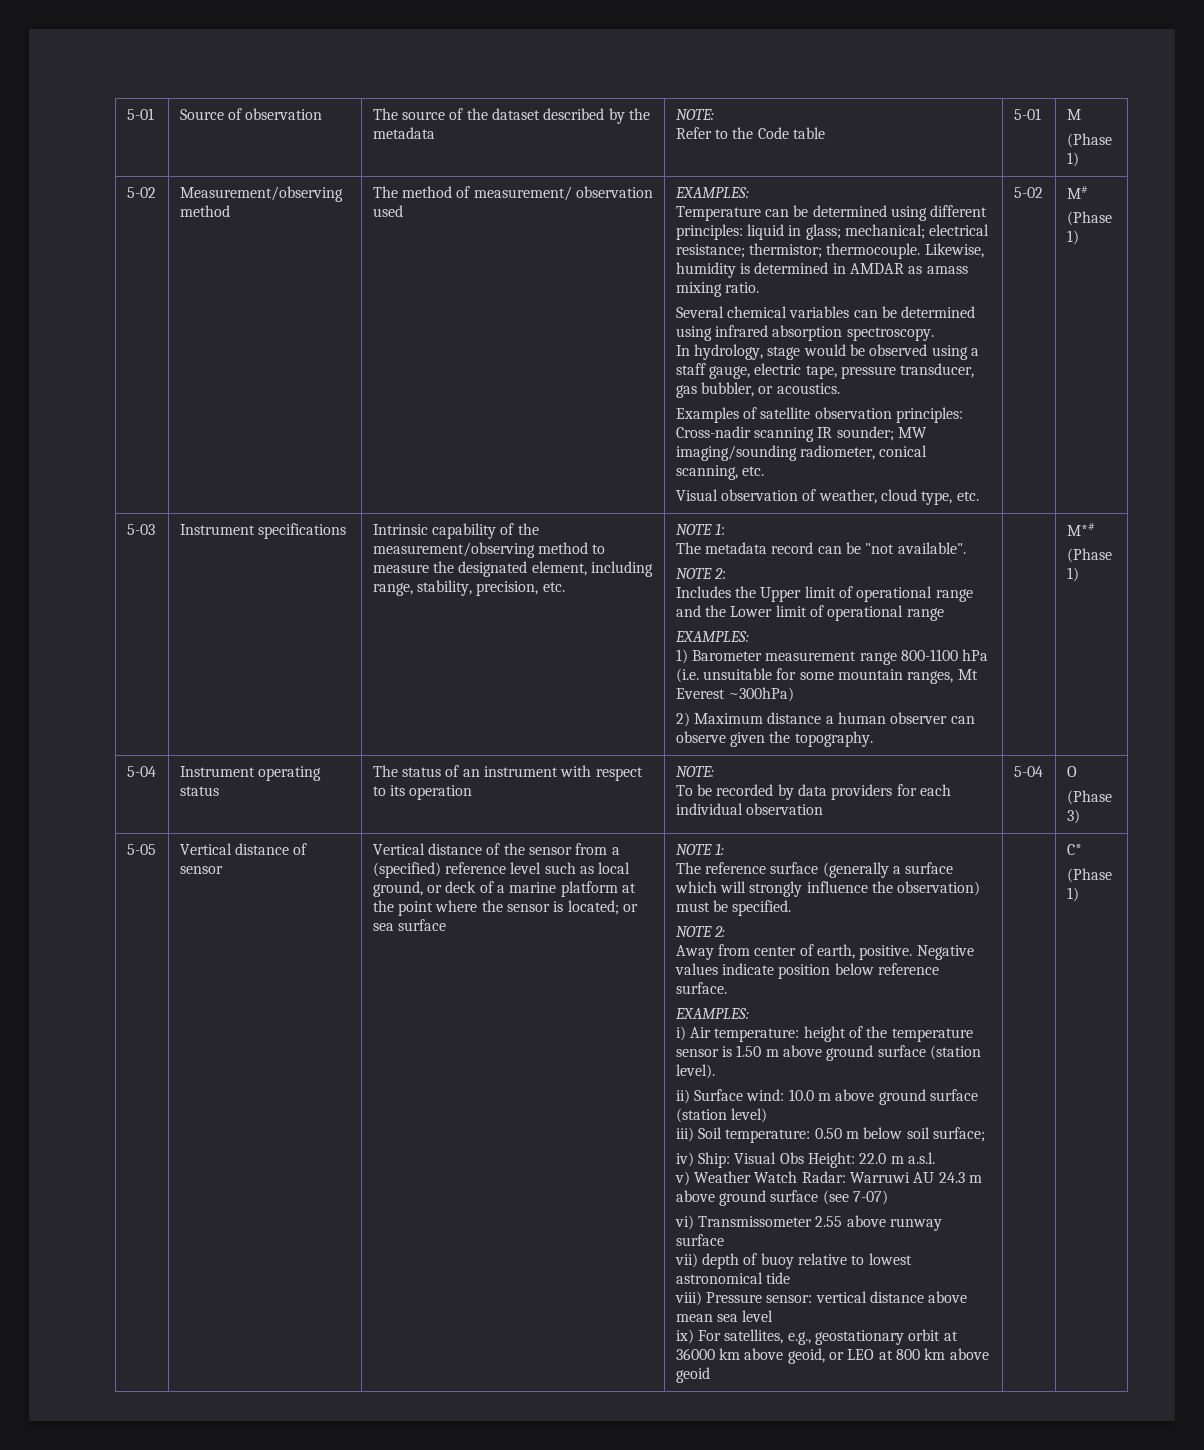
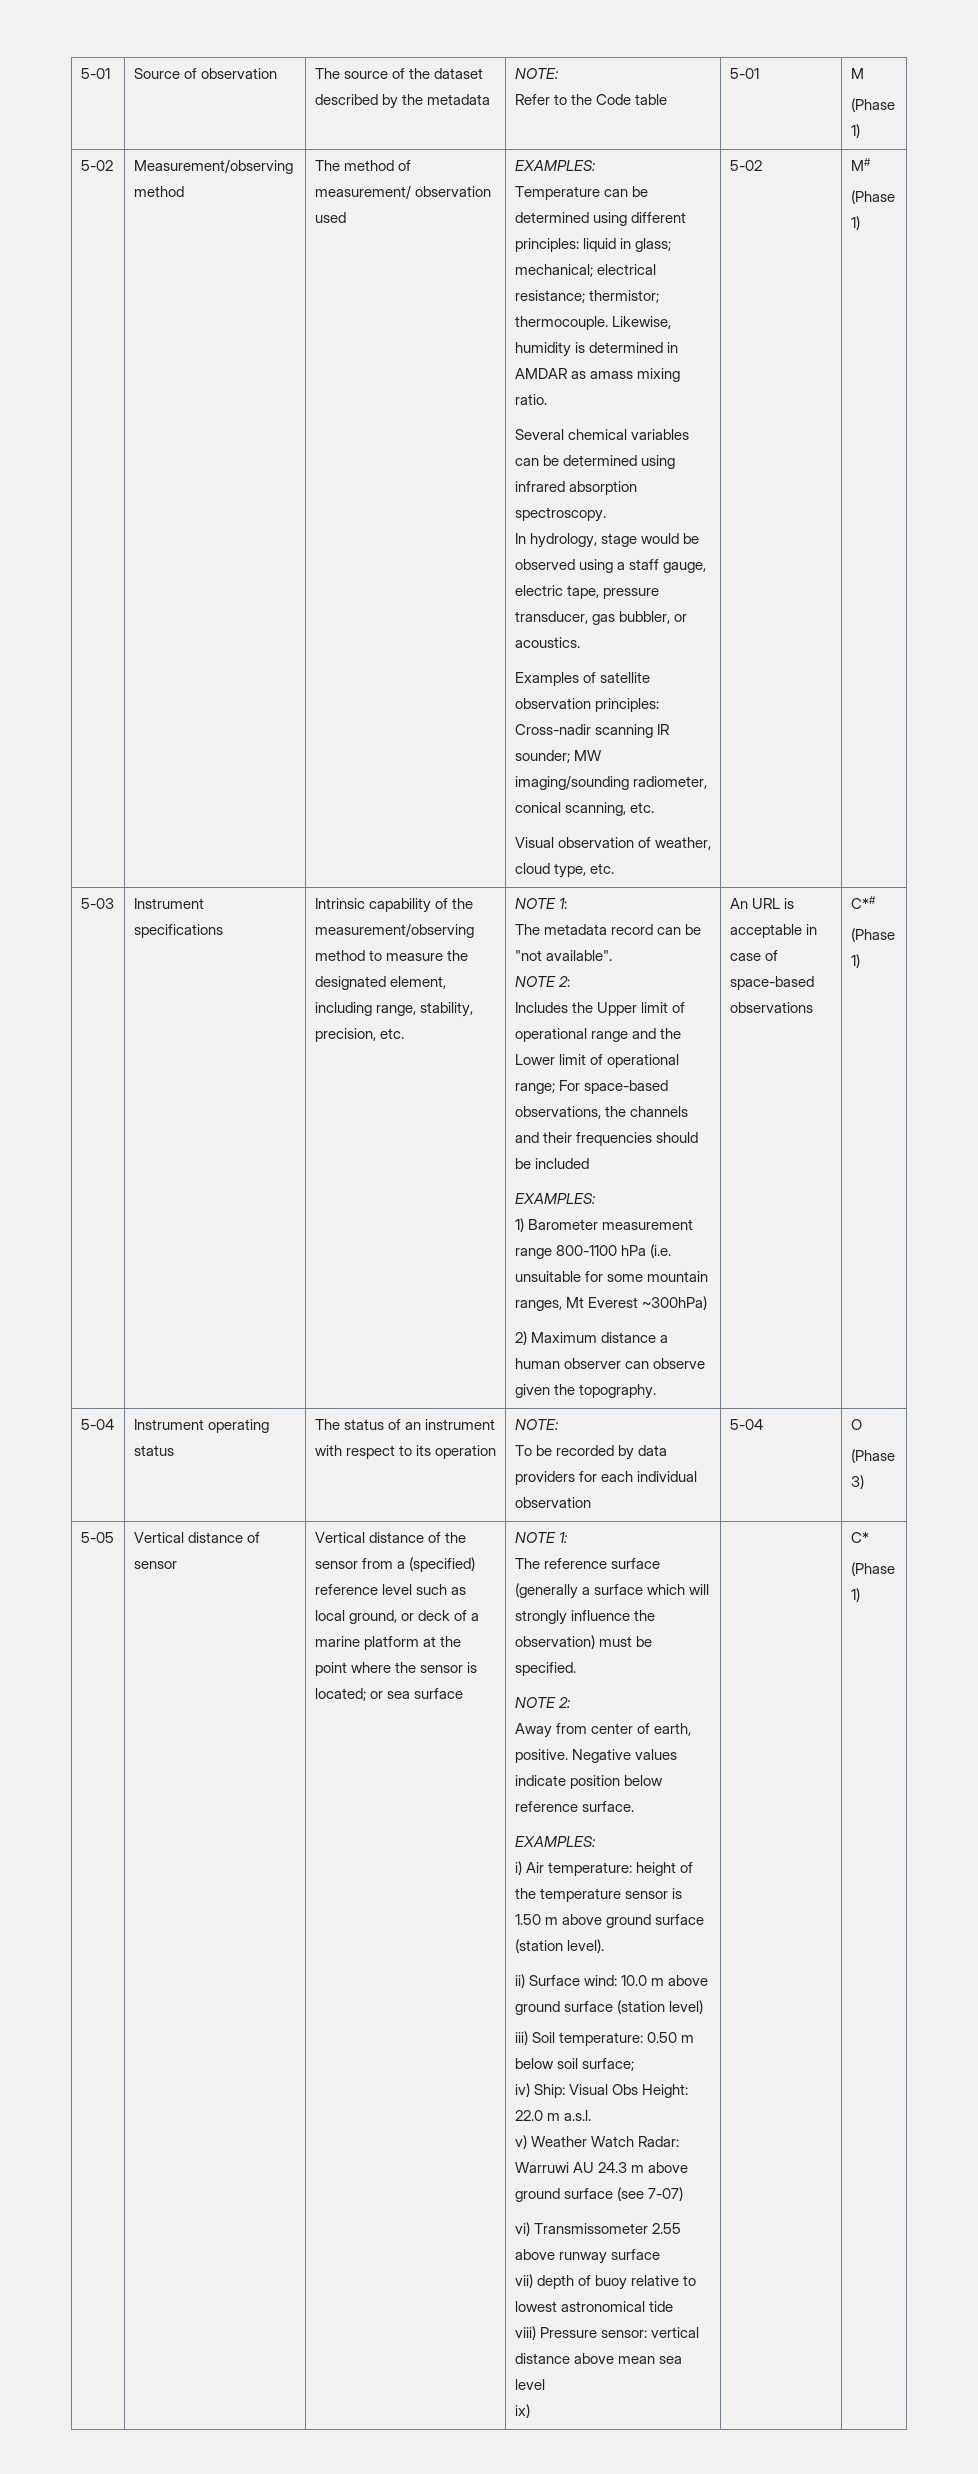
- Includes the Upper limit of operational range and the Lower limit of operational range
+ Includes the Upper limit of operational range and the Lower limit of operational range; For space-based observations, the channels and their frequencies should be included
- M*#
+ An URL is acceptable in case of space-based observations | C*#
- ix) For satellites, e.g., geostationary orbit at 36000 km above geoid, or LEO at 800 km above geoid
+ ix)

